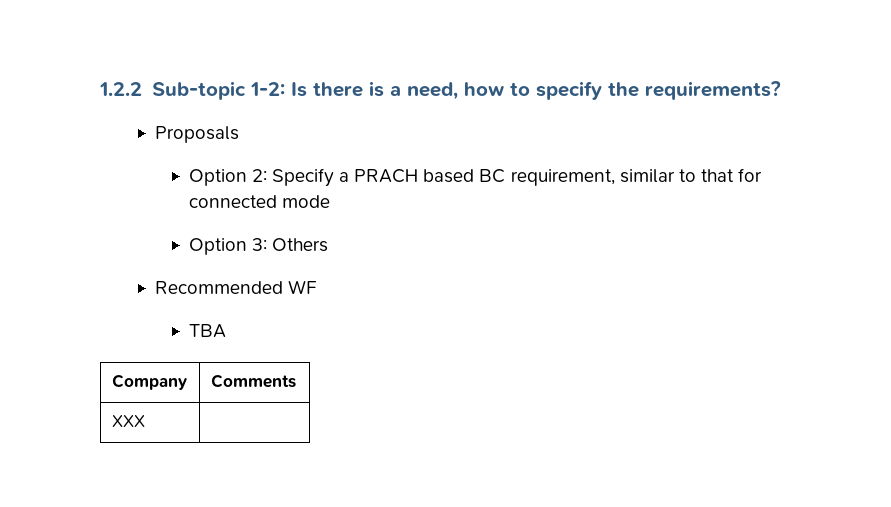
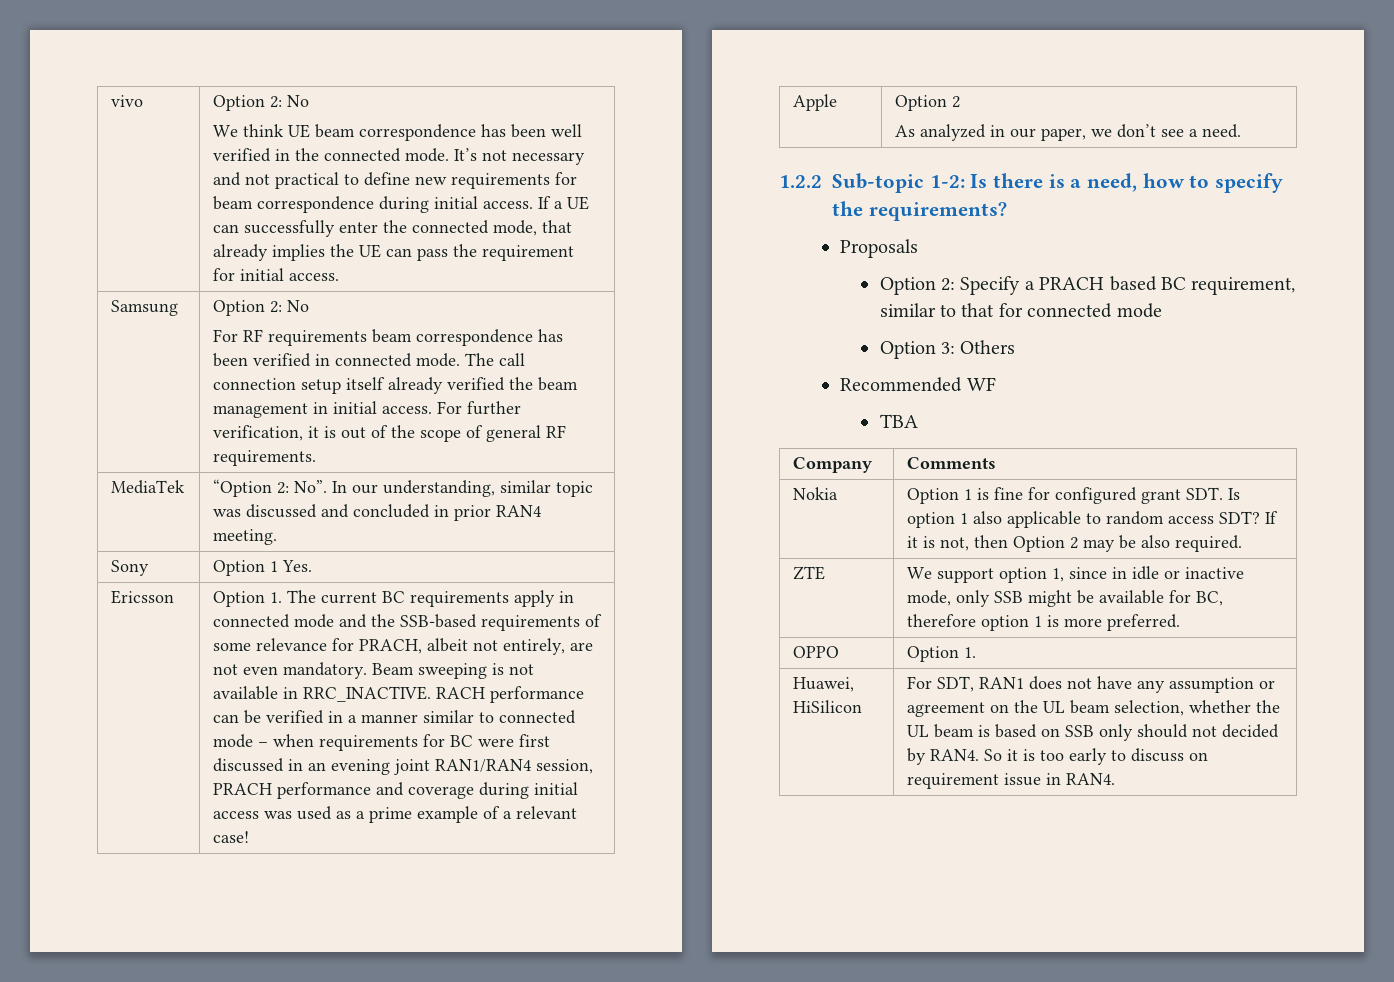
+ vivo | Option 2: No
+ We think UE beam correspondence has been well verified in the connected mode. It’s not necessary and not practical to define new requirements for beam correspondence during initial access. If a UE can successfully enter the connected mode, that already implies the UE can pass the requirement for initial access.
+ Samsung | Option 2: No
+ For RF requirements beam correspondence has been verified in connected mode. The call connection setup itself already verified the beam management in initial access. For further verification, it is out of the scope of general RF requirements.
+ MediaTek | “Option 2: No”. In our understanding, similar topic was discussed and concluded in prior RAN4 meeting.
+ Sony | Option 1 Yes.
+ Ericsson | Option 1. The current BC requirements apply in connected mode and the SSB-based requirements of some relevance for PRACH, albeit not entirely, are not even mandatory. Beam sweeping is not available in RRC_INACTIVE. RACH performance can be verified in a manner similar to connected mode – when requirements for BC were first discussed in an evening joint RAN1/RAN4 session, PRACH performance and coverage during initial access was used as a prime example of a relevant case!
+ Apple | Option 2
+ As analyzed in our paper, we don’t see a need.
- XXX |
+ Nokia | Option 1 is fine for configured grant SDT. Is option 1 also applicable to random access SDT? If it is not, then Option 2 may be also required.
+ ZTE | We support option 1, since in idle or inactive mode, only SSB might be available for BC, therefore option 1 is more preferred.
+ OPPO | Option 1.
+ Huawei, HiSilicon | For SDT, RAN1 does not have any assumption or agreement on the UL beam selection, whether the UL beam is based on SSB only should not decided by RAN4. So it is too early to discuss on requirement issue in RAN4.

